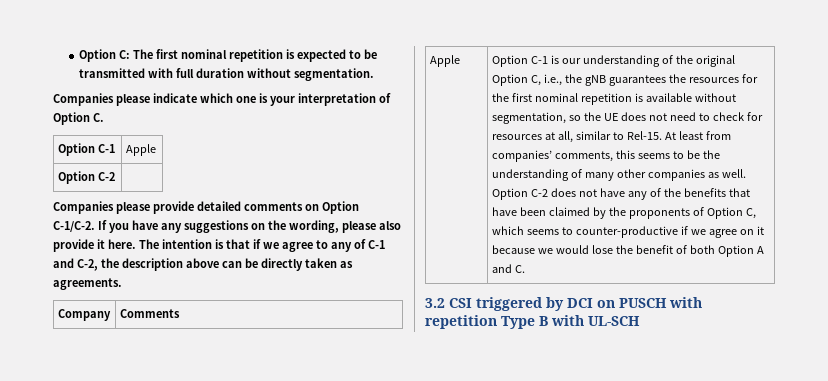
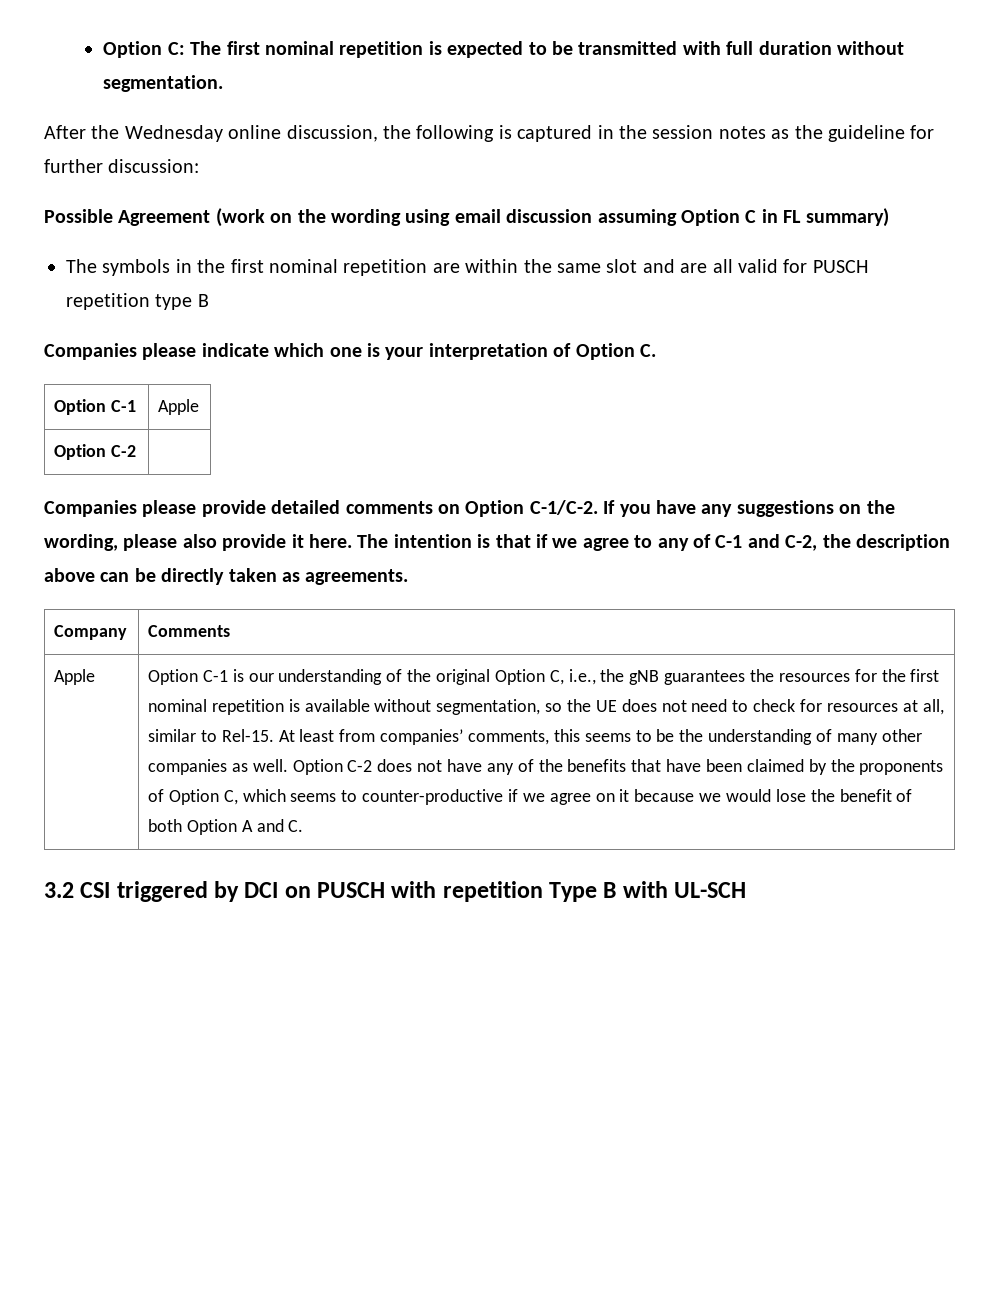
+ After the Wednesday online discussion, the following is captured in the session notes as the guideline for further discussion:
+ Possible Agreement (work on the wording using email discussion assuming Option C in FL summary)
+ The symbols in the first nominal repetition are within the same slot and are all valid for PUSCH repetition type B

